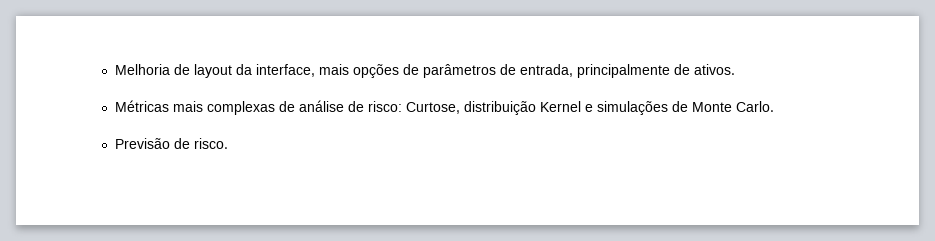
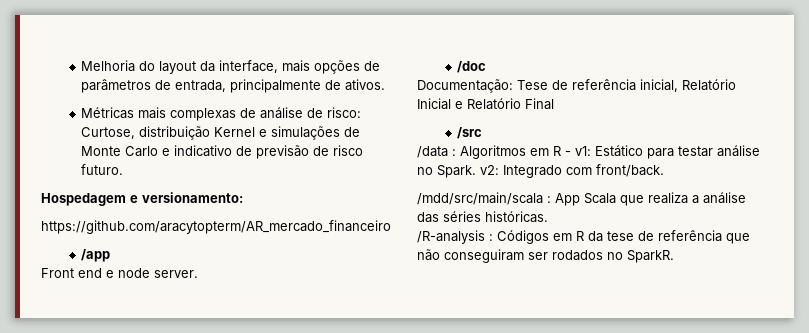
- Melhoria de layout da interface, mais opções de parâmetros de entrada, principalmente de ativos.
+ Melhoria do layout da interface, mais opções de parâmetros de entrada, principalmente de ativos.
- Métricas mais complexas de análise de risco: Curtose, distribuição Kernel e simulações de Monte Carlo.
- Previsão de risco.
+ Métricas mais complexas de análise de risco: Curtose, distribuição Kernel e simulações de Monte Carlo e indicativo de previsão de risco futuro.
+ Hospedagem e versionamento:
+ https://github.com/aracytopterm/AR_mercado_financeiro
+ /app
+ Front end e node server.
+ /doc
+ Documentação: Tese de referência inicial, Relatório Inicial e Relatório Final
+ /src
+ /data : Algoritmos em R - v1: Estático para testar análise no Spark. v2: Integrado com front/back.
+ /mdd/src/main/scala : App Scala que realiza a análise das séries históricas.
+ /R-analysis : Códigos em R da tese de referência que não conseguiram ser rodados no SparkR.

